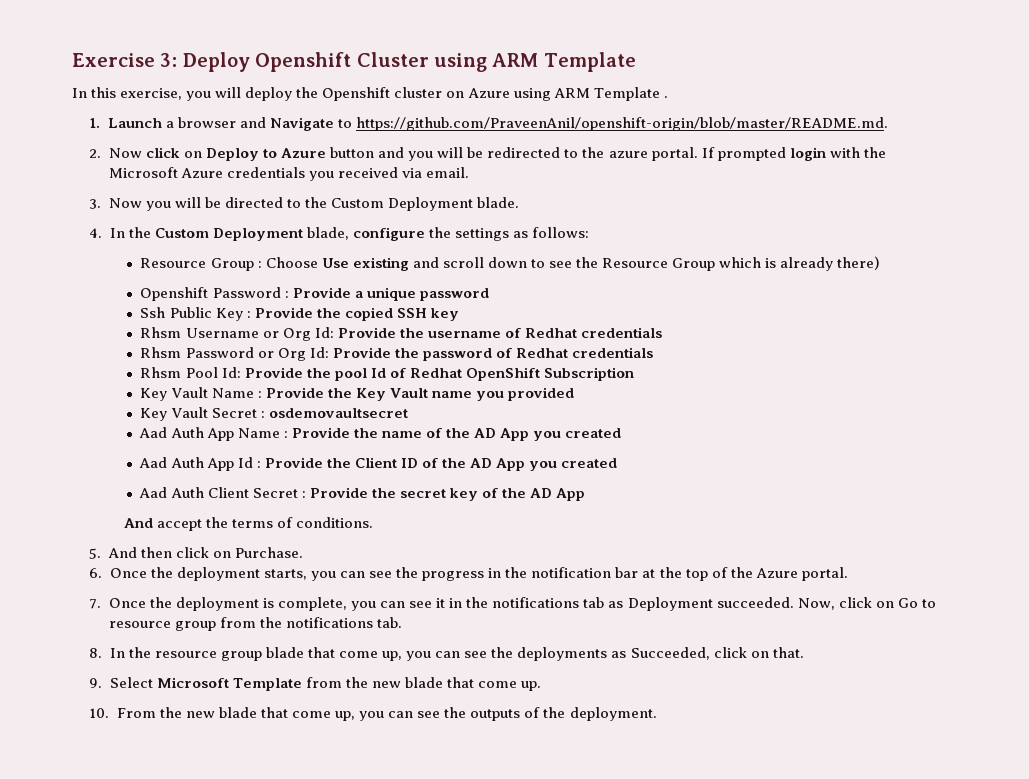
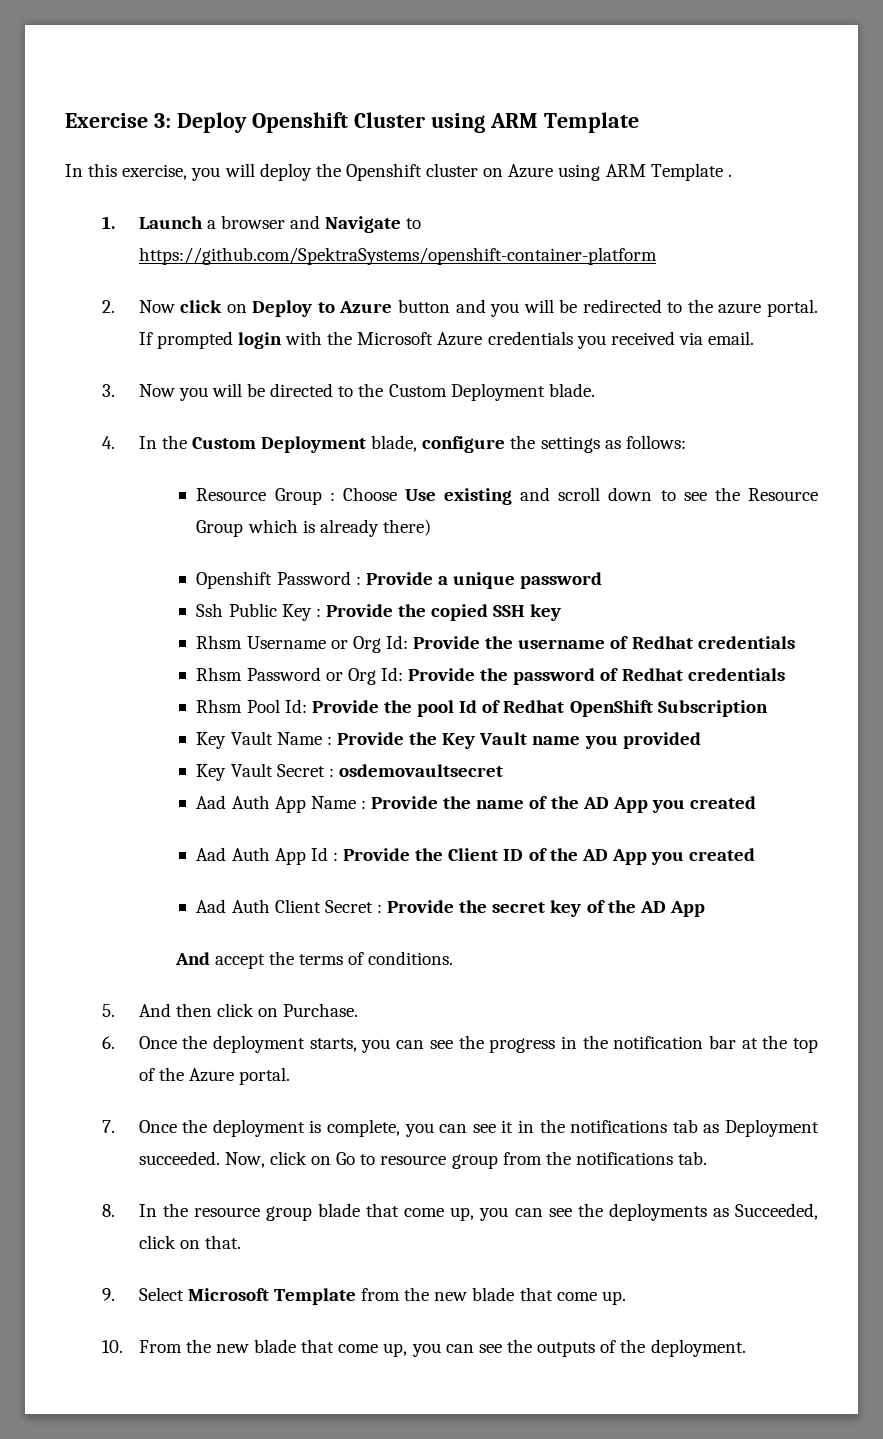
- 1. Launch a browser and Navigate to https://github.com/PraveenAnil/openshift-origin/blob/master/README.md.
+ 1. Launch a browser and Navigate to https://github.com/SpektraSystems/openshift-container-platform

